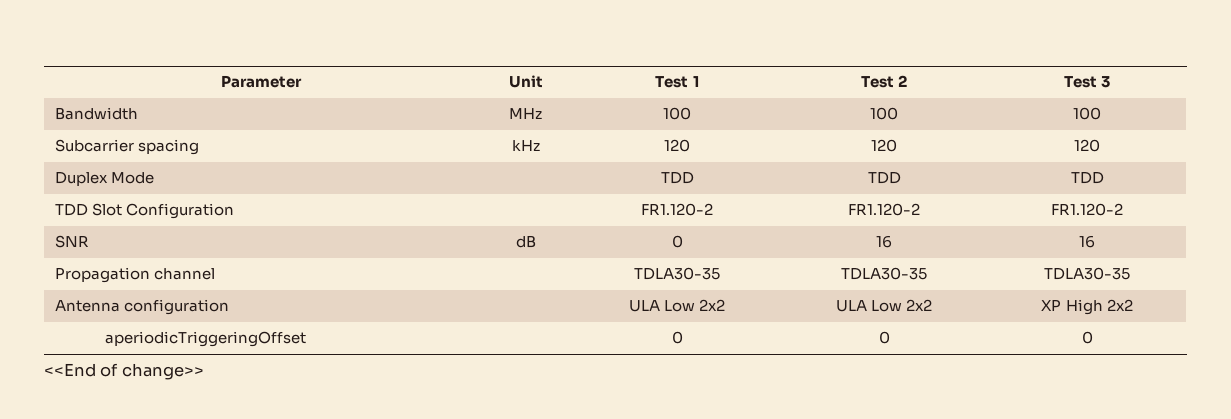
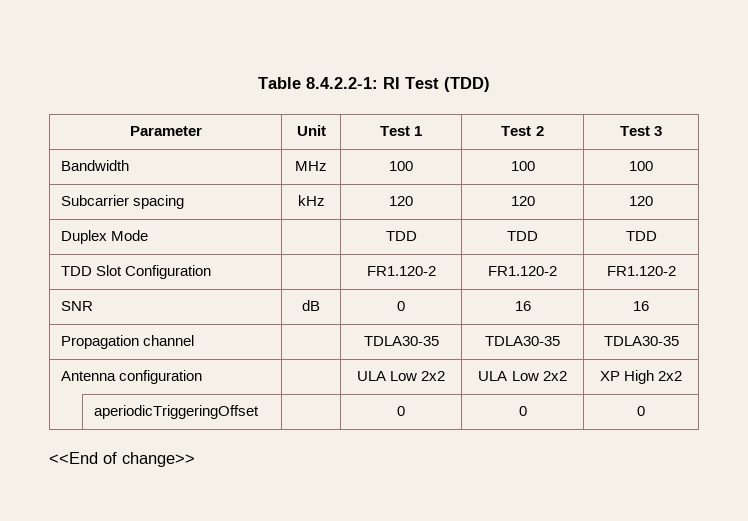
+ Table 8.4.2.2-1: RI Test (TDD)

